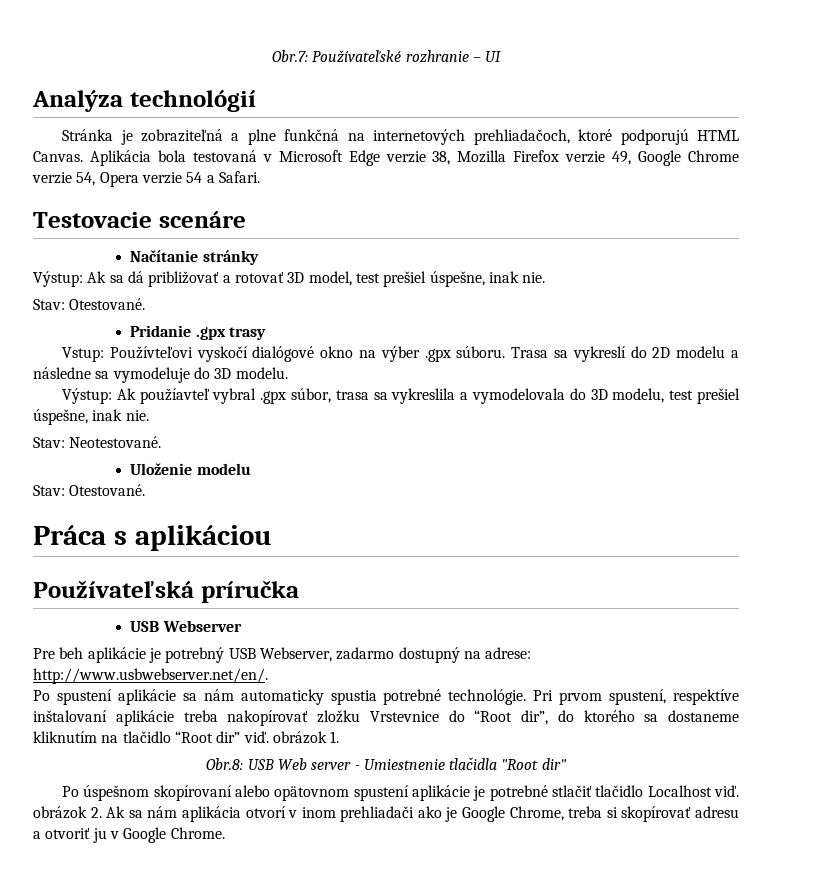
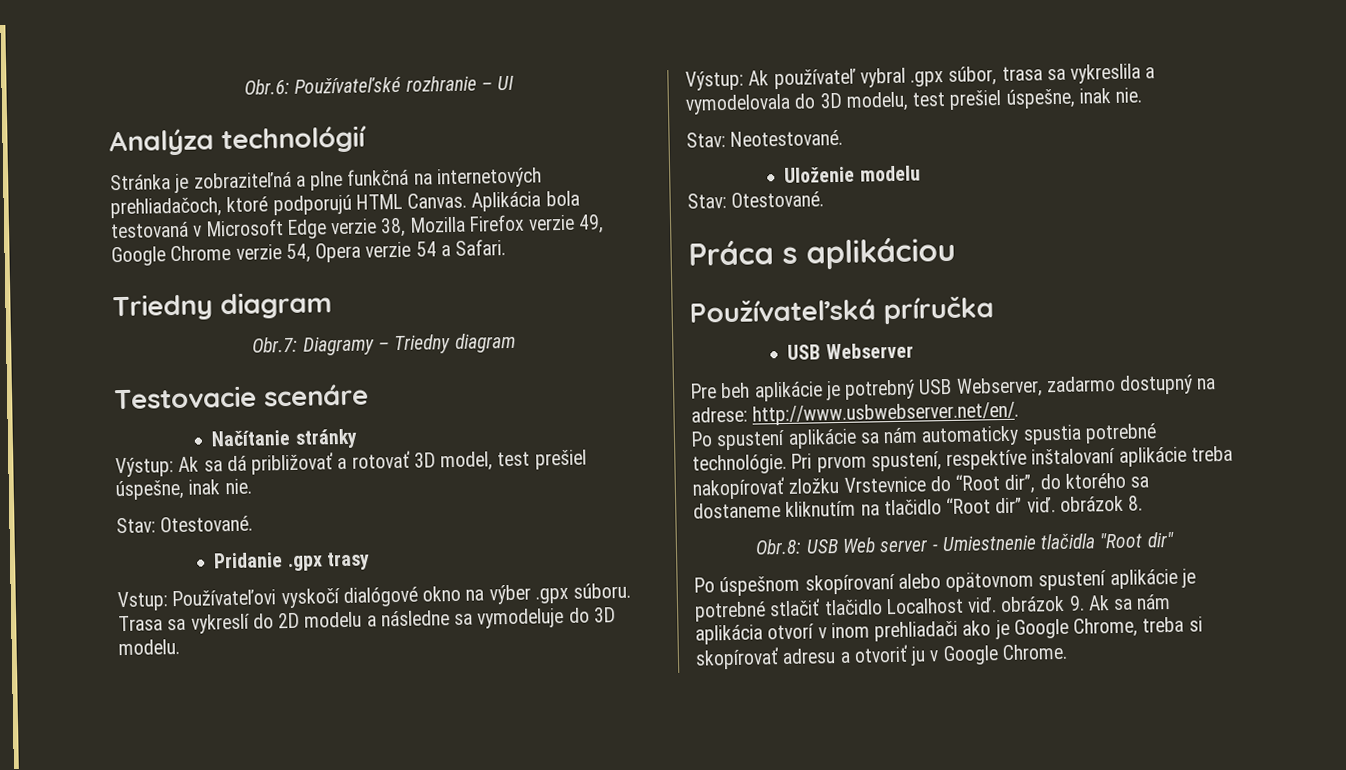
- Obr.7: Používateľské rozhranie – UI
+ Obr.6: Používateľské rozhranie – UI
  Aplikácia bola testovaná v Microsoft Edge verzie 38, Mozilla Firefox verzie 49, Google Chrome verzie 54, Opera verzie 54 a Safari.
+ Triedny diagram
+ Obr.7: Diagramy – Triedny diagram
- Vstup: Používteľovi vyskočí dialógové okno na výber .gpx súboru.
+ Vstup: Používateľovi vyskočí dialógové okno na výber .gpx súboru.
- Výstup: Ak použíavteľ vybral .gpx súbor, trasa sa vykreslila a vymodelovala do 3D modelu, test prešiel úspešne, inak nie.
+ Výstup: Ak používateľ vybral .gpx súbor, trasa sa vykreslila a vymodelovala do 3D modelu, test prešiel úspešne, inak nie.
- Pri prvom spustení, respektíve inštalovaní aplikácie treba nakopírovať zložku Vrstevnice do “Root dir”, do ktorého sa dostaneme kliknutím na tlačidlo “Root dir” viď. obrázok 1.
+ Pri prvom spustení, respektíve inštalovaní aplikácie treba nakopírovať zložku Vrstevnice do “Root dir”, do ktorého sa dostaneme kliknutím na tlačidlo “Root dir” viď. obrázok 8.
- Po úspešnom skopírovaní alebo opätovnom spustení aplikácie je potrebné stlačiť tlačidlo Localhost viď. obrázok 2. Ak sa nám aplikácia otvorí v inom prehliadači ako je Google Chrome, treba si skopírovať adresu a otvoriť ju v Google Chrome.
+ Po úspešnom skopírovaní alebo opätovnom spustení aplikácie je potrebné stlačiť tlačidlo Localhost viď. obrázok 9. Ak sa nám aplikácia otvorí v inom prehliadači ako je Google Chrome, treba si skopírovať adresu a otvoriť ju v Google Chrome.

